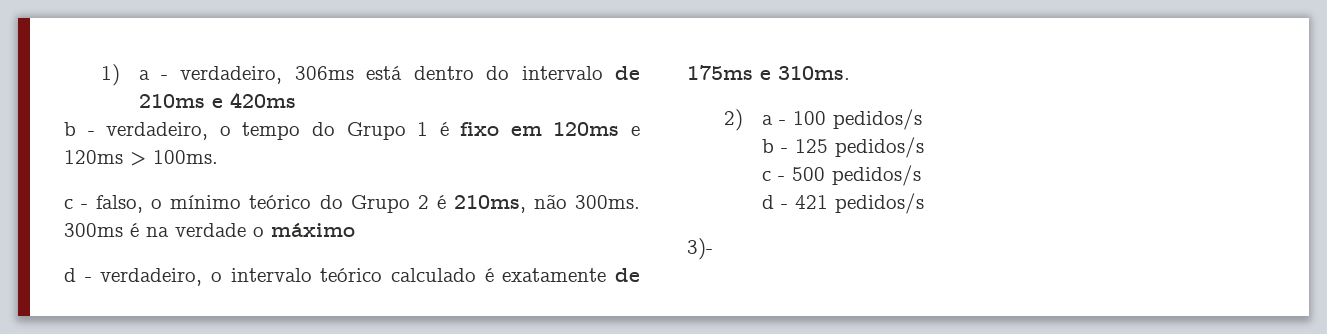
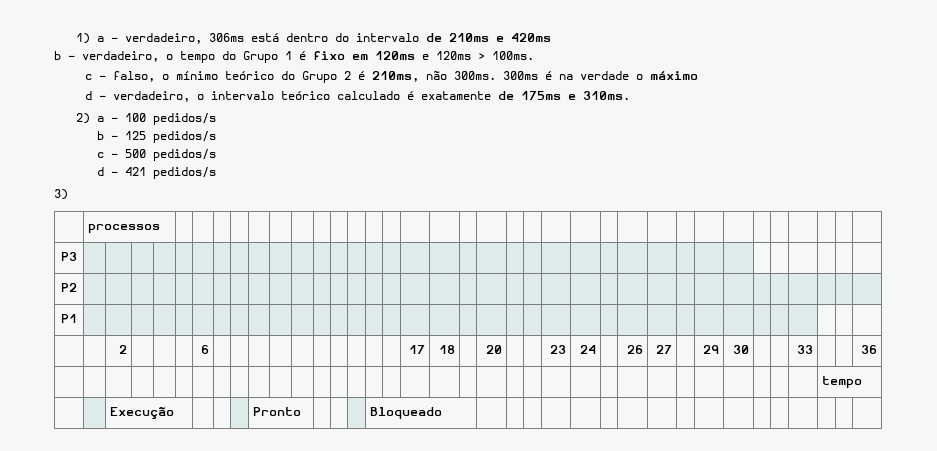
- 3)-
+ 3)
+ | processos | | | | | | | | | | | | | | | | | | | | | | | | | | | | | | | |
+ P3 | | | | | | | | | | | | | | | | | | | | | | | | | | | | | | | | | | | |
+ P2 | | | | | | | | | | | | | | | | | | | | | | | | | | | | | | | | | | | |
+ P1 | | | | | | | | | | | | | | | | | | | | | | | | | | | | | | | | | | | |
+ | | 2 | | | | 6 | | | | | | | | | | | 17 | 18 | | 20 | | | 23 | 24 | | 26 | 27 | | 29 | 30 | | | 33 | | | 36
+ | | | | | | | | | | | | | | | | | | | | | | | | | | | | | | | | | | tempo
+ | | Execução | | | | Pronto | | | | Bloqueado | | | | | | | | | | | | | | | | |

